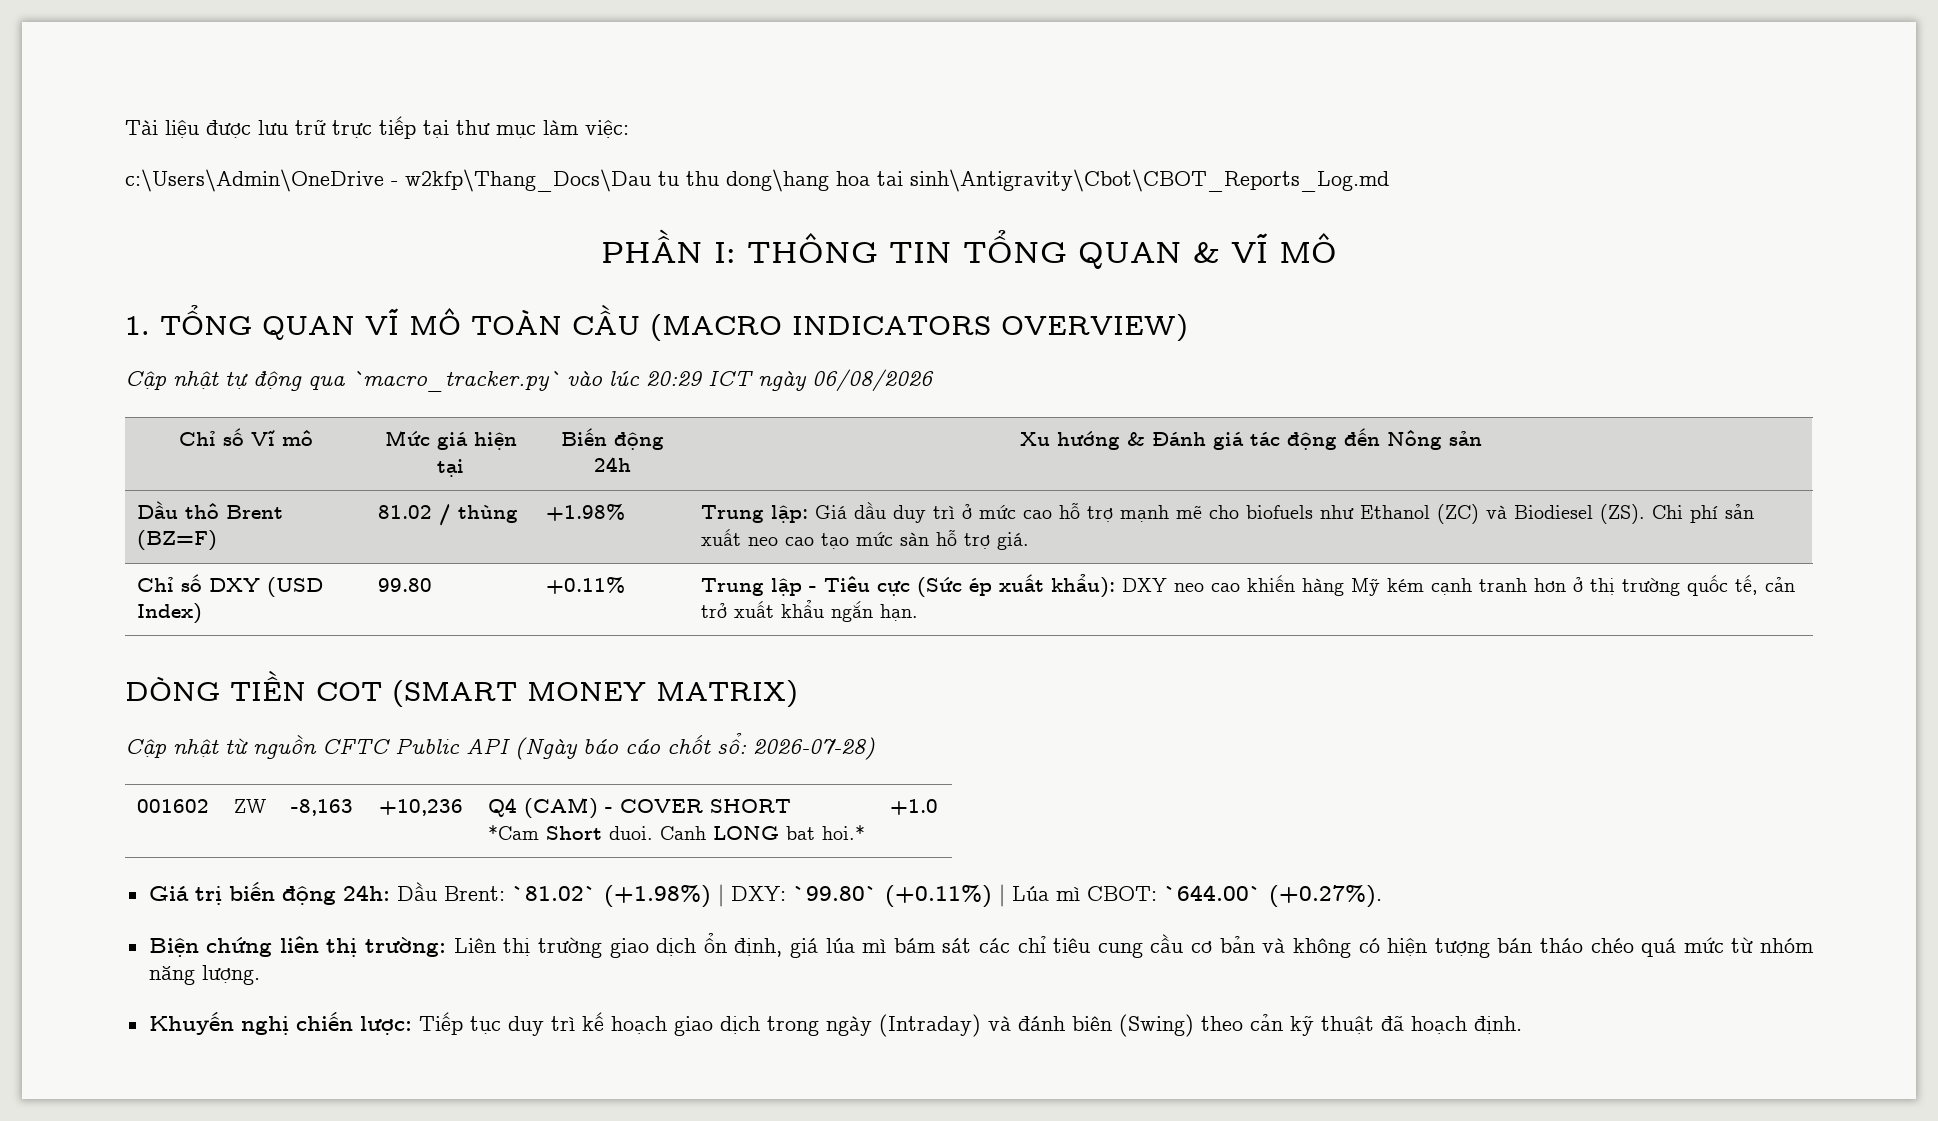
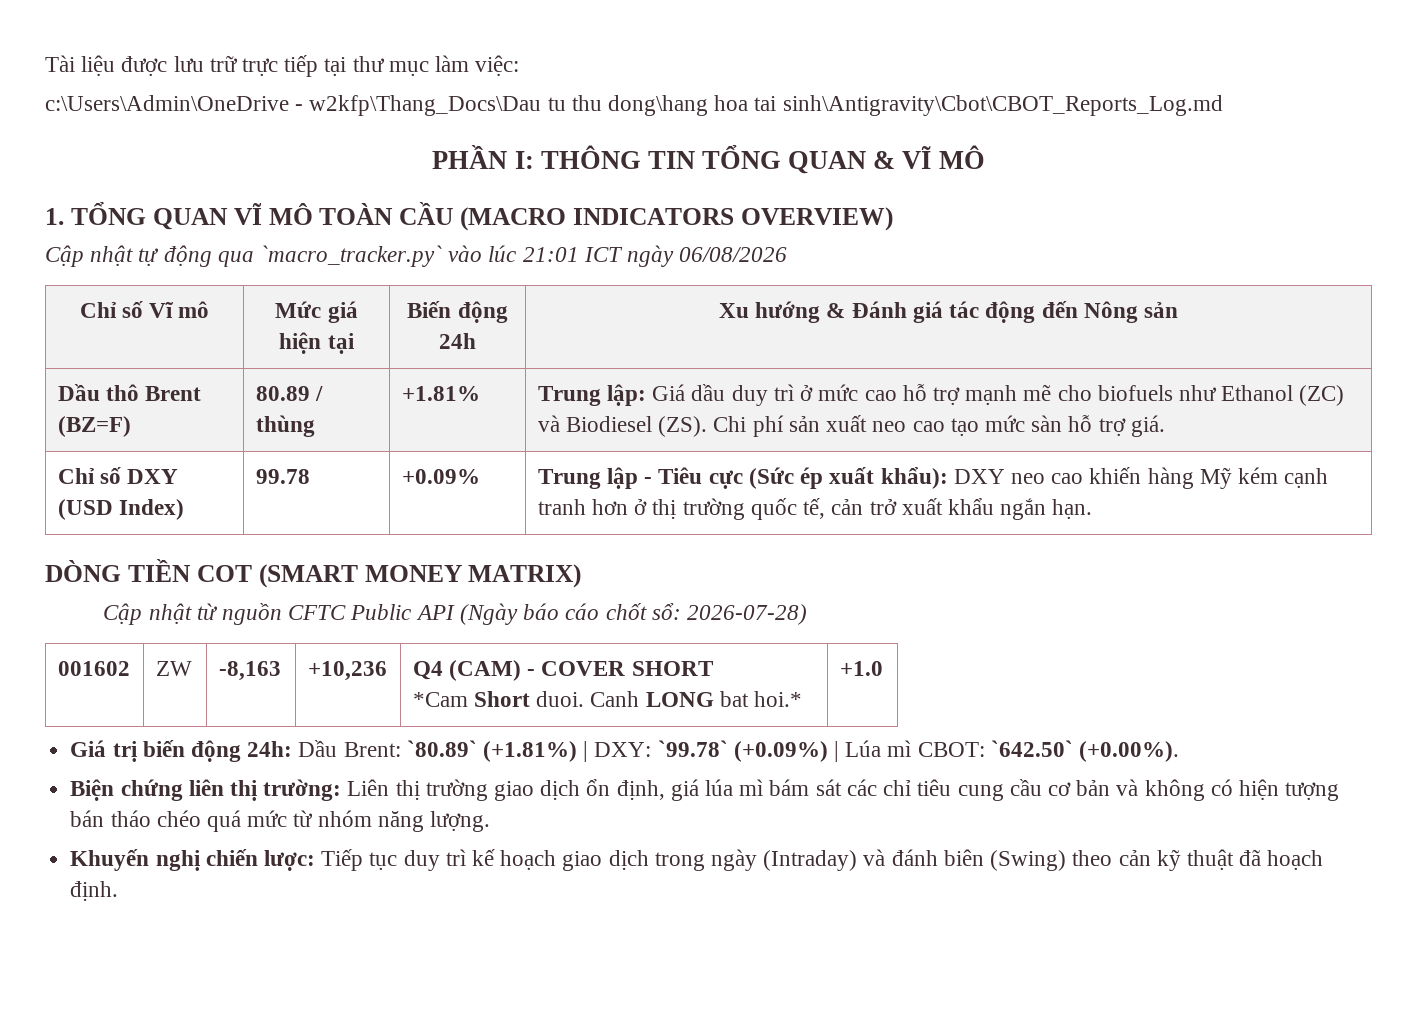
- Cập nhật tự động qua `macro_tracker.py` vào lúc 20:29 ICT ngày 06/08/2026
+ Cập nhật tự động qua `macro_tracker.py` vào lúc 21:01 ICT ngày 06/08/2026
- 81.02 / thùng
+ 80.89 / thùng
- +1.98%
+ +1.81%
- Chỉ số DXY (USD Index) | 99.80 | +0.11% | Trung lập - Tiêu cực (Sức ép xuất khẩu): DXY neo cao khiến hàng Mỹ kém cạnh tranh hơn ở thị trường quốc tế, cản trở xuất khẩu ngắn hạn.
+ Chỉ số DXY (USD Index) | 99.78 | +0.09% | Trung lập - Tiêu cực (Sức ép xuất khẩu): DXY neo cao khiến hàng Mỹ kém cạnh tranh hơn ở thị trường quốc tế, cản trở xuất khẩu ngắn hạn.
- Giá trị biến động 24h: Dầu Brent: `81.02` (+1.98%) | DXY: `99.80` (+0.11%) | Lúa mì CBOT: `644.00` (+0.27%).
+ Giá trị biến động 24h: Dầu Brent: `80.89` (+1.81%) | DXY: `99.78` (+0.09%) | Lúa mì CBOT: `642.50` (+0.00%).

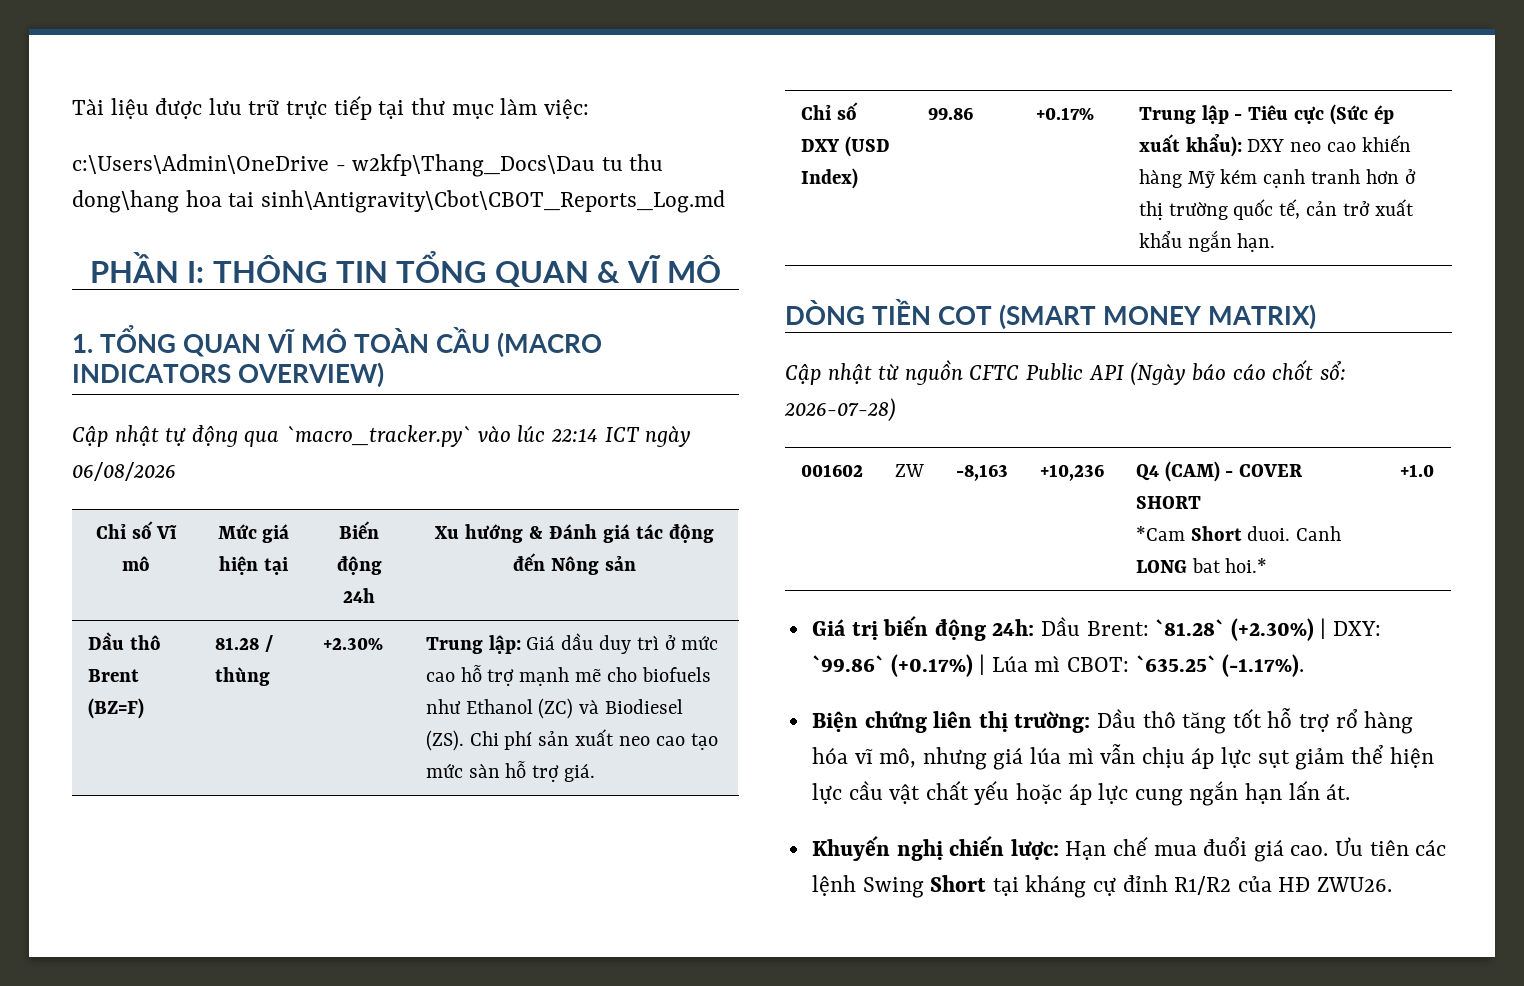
- Cập nhật tự động qua `macro_tracker.py` vào lúc 21:01 ICT ngày 06/08/2026
+ Cập nhật tự động qua `macro_tracker.py` vào lúc 22:14 ICT ngày 06/08/2026
- 80.89 / thùng
+ 81.28 / thùng
- +1.81%
+ +2.30%
- Chỉ số DXY (USD Index) | 99.78 | +0.09% | Trung lập - Tiêu cực (Sức ép xuất khẩu): DXY neo cao khiến hàng Mỹ kém cạnh tranh hơn ở thị trường quốc tế, cản trở xuất khẩu ngắn hạn.
+ Chỉ số DXY (USD Index) | 99.86 | +0.17% | Trung lập - Tiêu cực (Sức ép xuất khẩu): DXY neo cao khiến hàng Mỹ kém cạnh tranh hơn ở thị trường quốc tế, cản trở xuất khẩu ngắn hạn.
- Giá trị biến động 24h: Dầu Brent: `80.89` (+1.81%) | DXY: `99.78` (+0.09%) | Lúa mì CBOT: `642.50` (+0.00%).
+ Giá trị biến động 24h: Dầu Brent: `81.28` (+2.30%) | DXY: `99.86` (+0.17%) | Lúa mì CBOT: `635.25` (-1.17%).
- Biện chứng liên thị trường: Liên thị trường giao dịch ổn định, giá lúa mì bám sát các chỉ tiêu cung cầu cơ bản và không có hiện tượng bán tháo chéo quá mức từ nhóm năng lượng.
- Khuyến nghị chiến lược: Tiếp tục duy trì kế hoạch giao dịch trong ngày (Intraday) và đánh biên (Swing) theo cản kỹ thuật đã hoạch định.
+ Biện chứng liên thị trường: Dầu thô tăng tốt hỗ trợ rổ hàng hóa vĩ mô, nhưng giá lúa mì vẫn chịu áp lực sụt giảm thể hiện lực cầu vật chất yếu hoặc áp lực cung ngắn hạn lấn át.
+ Khuyến nghị chiến lược: Hạn chế mua đuổi giá cao. Ưu tiên các lệnh Swing Short tại kháng cự đỉnh R1/R2 của HĐ ZWU26.

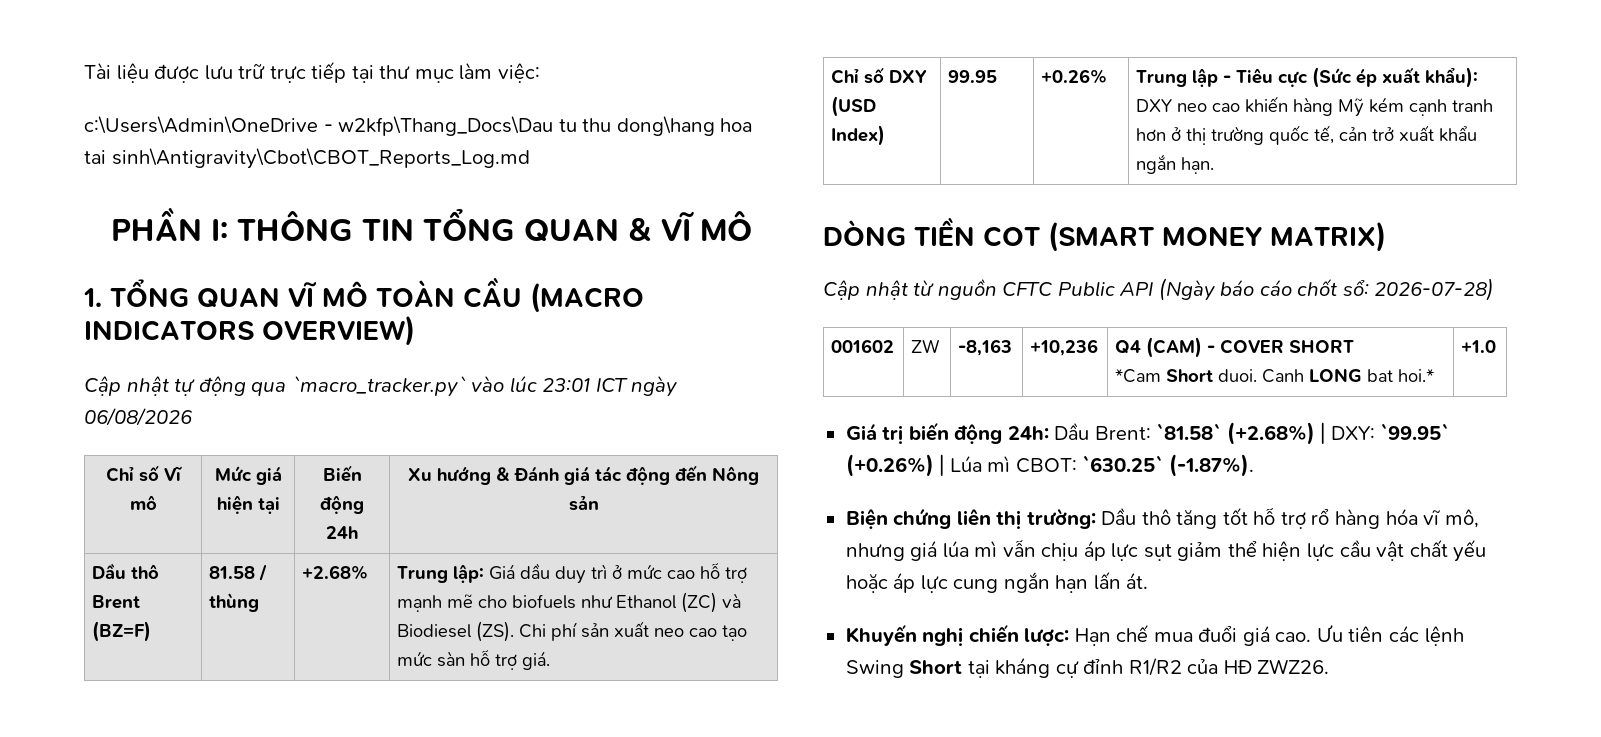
- Cập nhật tự động qua `macro_tracker.py` vào lúc 22:14 ICT ngày 06/08/2026
+ Cập nhật tự động qua `macro_tracker.py` vào lúc 23:01 ICT ngày 06/08/2026
- 81.28 / thùng
+ 81.58 / thùng
- +2.30%
+ +2.68%
- Chỉ số DXY (USD Index) | 99.86 | +0.17% | Trung lập - Tiêu cực (Sức ép xuất khẩu): DXY neo cao khiến hàng Mỹ kém cạnh tranh hơn ở thị trường quốc tế, cản trở xuất khẩu ngắn hạn.
+ Chỉ số DXY (USD Index) | 99.95 | +0.26% | Trung lập - Tiêu cực (Sức ép xuất khẩu): DXY neo cao khiến hàng Mỹ kém cạnh tranh hơn ở thị trường quốc tế, cản trở xuất khẩu ngắn hạn.
- Giá trị biến động 24h: Dầu Brent: `81.28` (+2.30%) | DXY: `99.86` (+0.17%) | Lúa mì CBOT: `635.25` (-1.17%).
+ Giá trị biến động 24h: Dầu Brent: `81.58` (+2.68%) | DXY: `99.95` (+0.26%) | Lúa mì CBOT: `630.25` (-1.87%).
- Ưu tiên các lệnh Swing Short tại kháng cự đỉnh R1/R2 của HĐ ZWU26.
+ Ưu tiên các lệnh Swing Short tại kháng cự đỉnh R1/R2 của HĐ ZWZ26.

